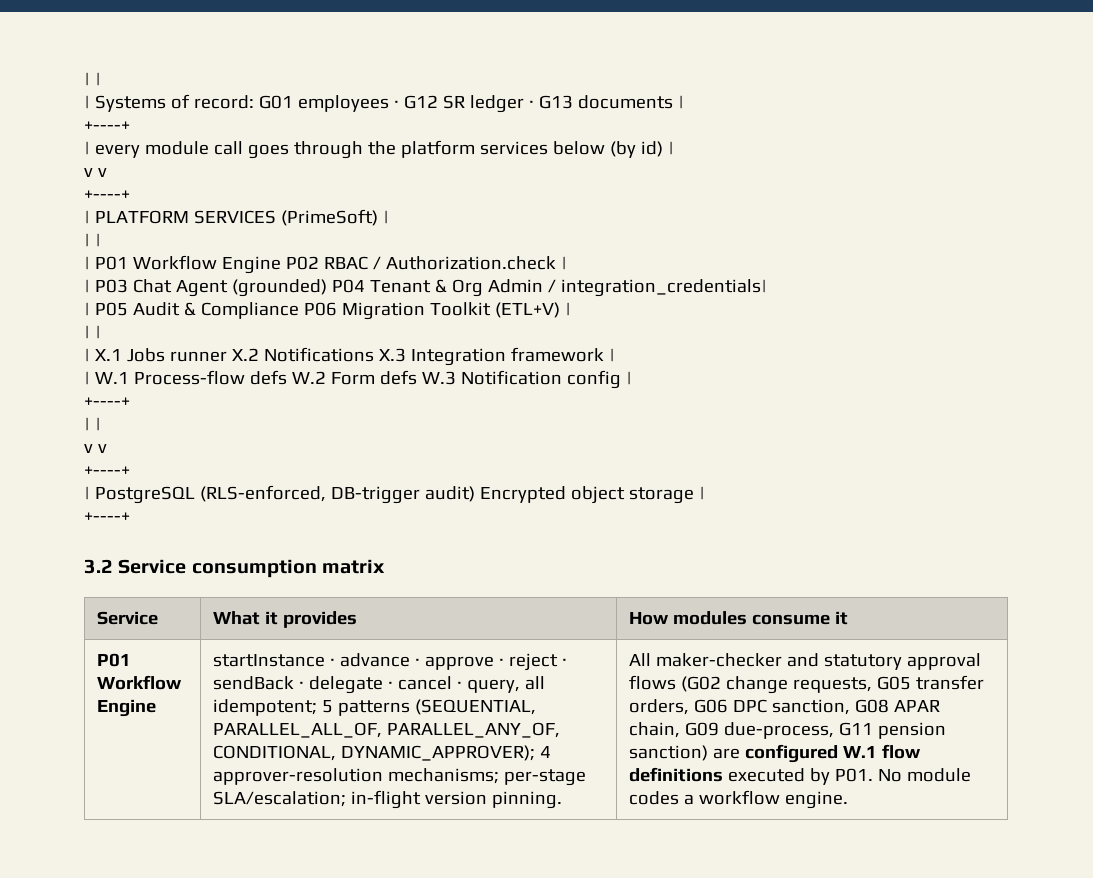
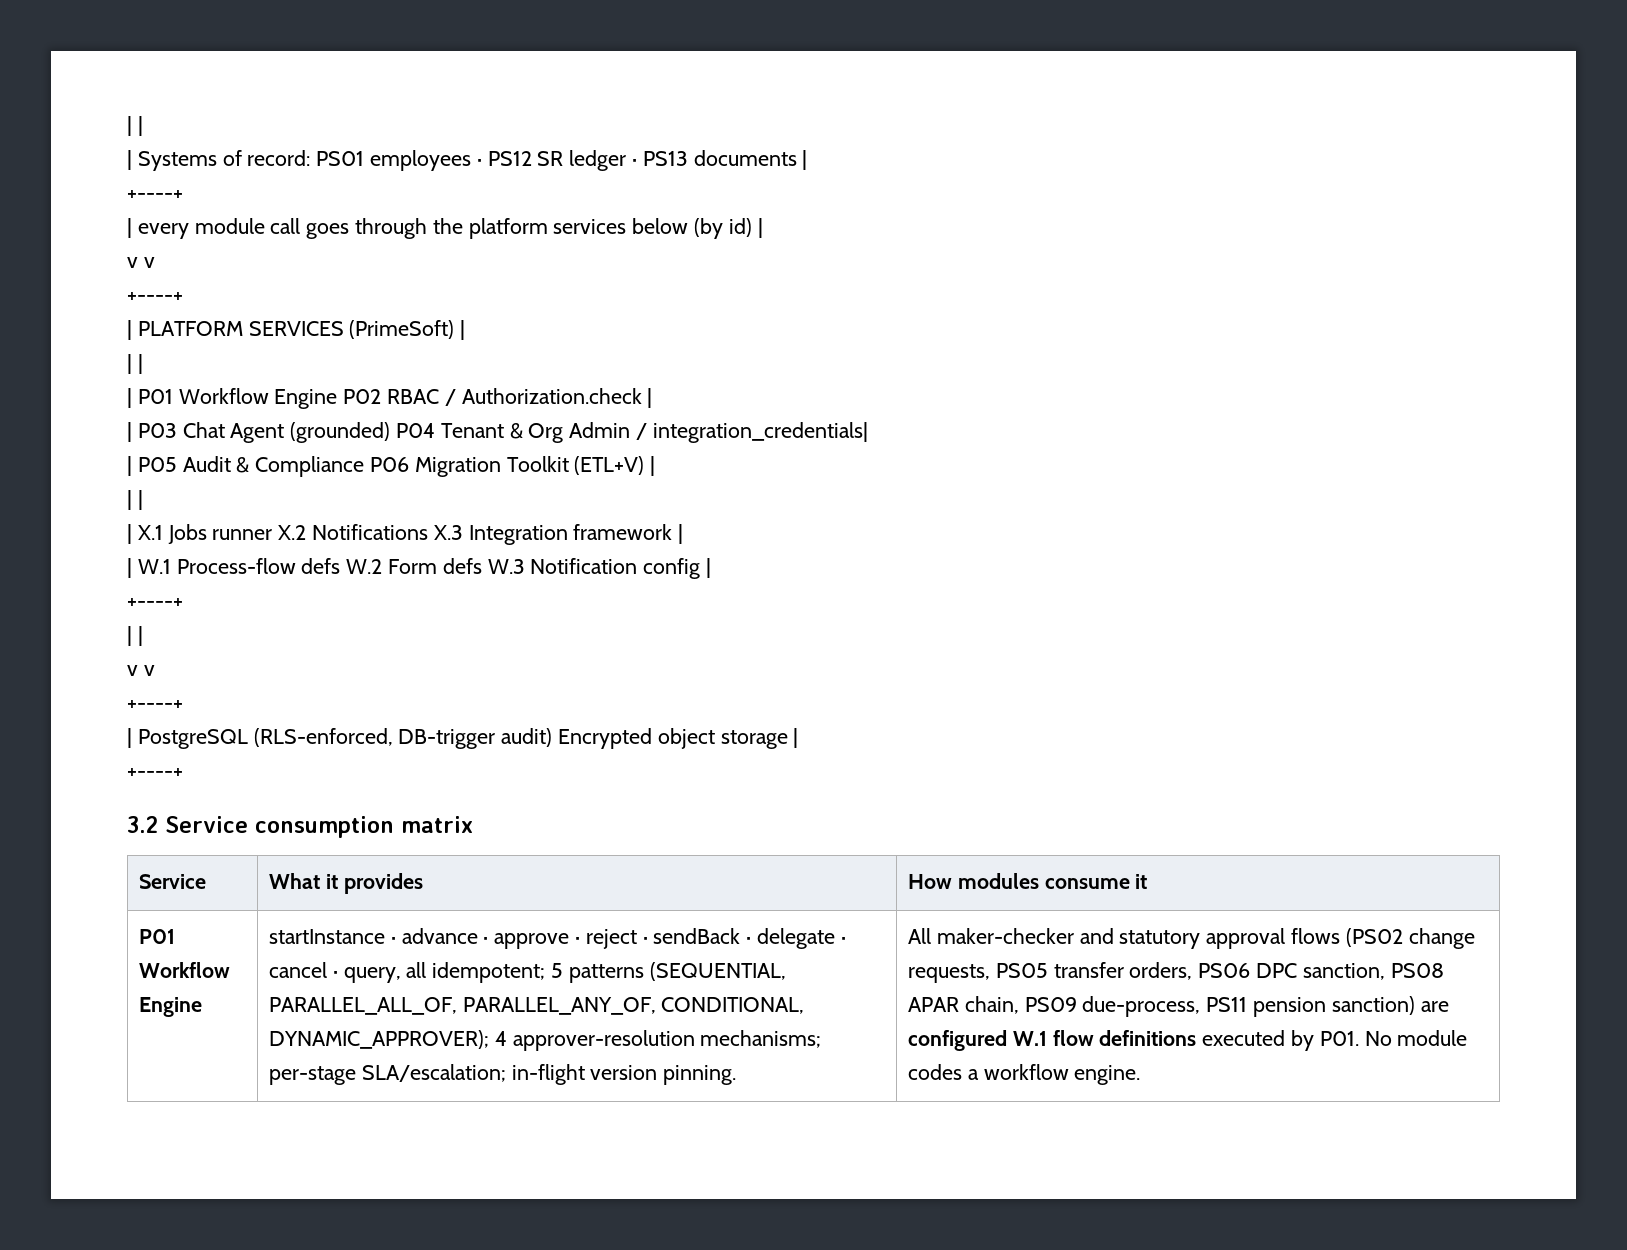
- | Systems of record: G01 employees · G12 SR ledger · G13 documents |
+ | Systems of record: PS01 employees · PS12 SR ledger · PS13 documents |
- All maker-checker and statutory approval flows (G02 change requests, G05 transfer orders, G06 DPC sanction, G08 APAR chain, G09 due-process, G11 pension sanction) are configured W.1 flow definitions executed by P01. No module codes a workflow engine.
+ All maker-checker and statutory approval flows (PS02 change requests, PS05 transfer orders, PS06 DPC sanction, PS08 APAR chain, PS09 due-process, PS11 pension sanction) are configured W.1 flow definitions executed by P01. No module codes a workflow engine.

